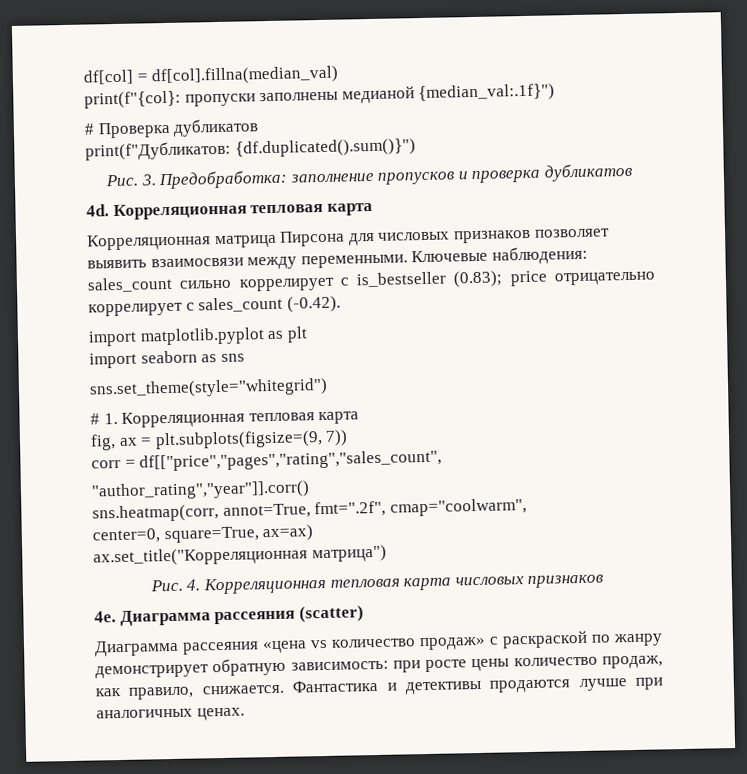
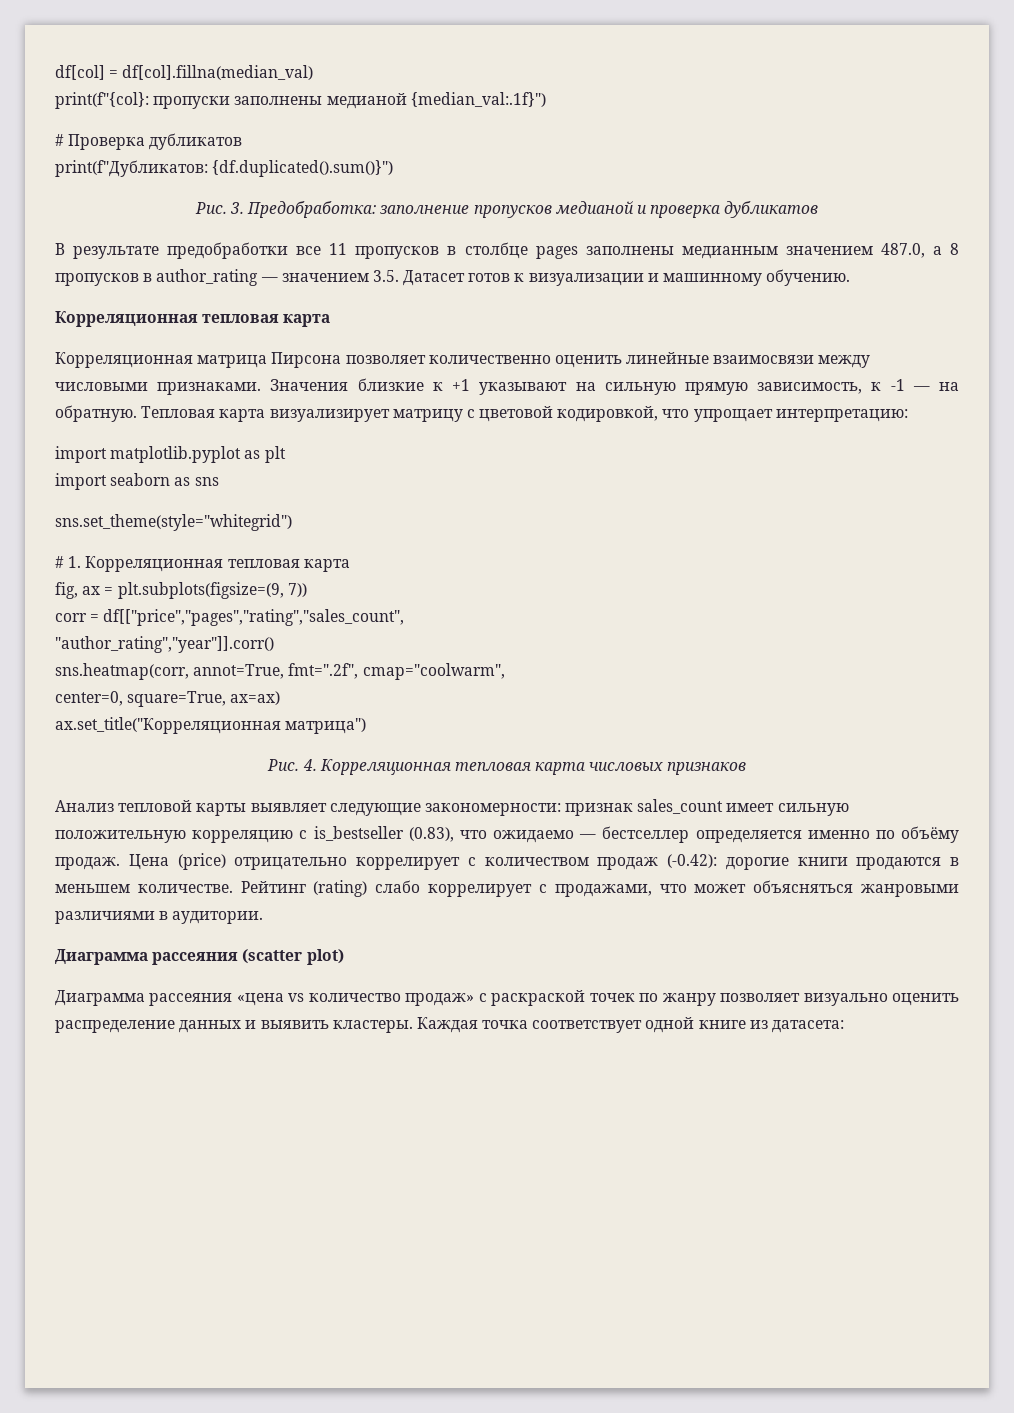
- Рис. 3. Предобработка: заполнение пропусков и проверка дубликатов
+ Рис. 3. Предобработка: заполнение пропусков медианой и проверка дубликатов
- 4d. Корреляционная тепловая карта
+ В результате предобработки все 11 пропусков в столбце pages заполнены медианным значением 487.0, а 8 пропусков в author_rating — значением 3.5. Датасет готов к визуализации и машинному обучению.
+ Корреляционная тепловая карта
- Корреляционная матрица Пирсона для числовых признаков позволяет выявить взаимосвязи между переменными. Ключевые наблюдения: sales_count сильно коррелирует с is_bestseller (0.83); price отрицательно коррелирует с sales_count (-0.42).
+ Корреляционная матрица Пирсона позволяет количественно оценить линейные взаимосвязи между числовыми признаками. Значения близкие к +1 указывают на сильную прямую зависимость, к -1 — на обратную. Тепловая карта визуализирует матрицу с цветовой кодировкой, что упрощает интерпретацию:
- 4e. Диаграмма рассеяния (scatter)
+ Анализ тепловой карты выявляет следующие закономерности: признак sales_count имеет сильную положительную корреляцию с is_bestseller (0.83), что ожидаемо — бестселлер определяется именно по объёму продаж. Цена (price) отрицательно коррелирует с количеством продаж (-0.42): дорогие книги продаются в меньшем количестве. Рейтинг (rating) слабо коррелирует с продажами, что может объясняться жанровыми различиями в аудитории.
+ Диаграмма рассеяния (scatter plot)
- Диаграмма рассеяния «цена vs количество продаж» с раскраской по жанру демонстрирует обратную зависимость: при росте цены количество продаж, как правило, снижается. Фантастика и детективы продаются лучше при аналогичных ценах.
+ Диаграмма рассеяния «цена vs количество продаж» с раскраской точек по жанру позволяет визуально оценить распределение данных и выявить кластеры. Каждая точка соответствует одной книге из датасета:

